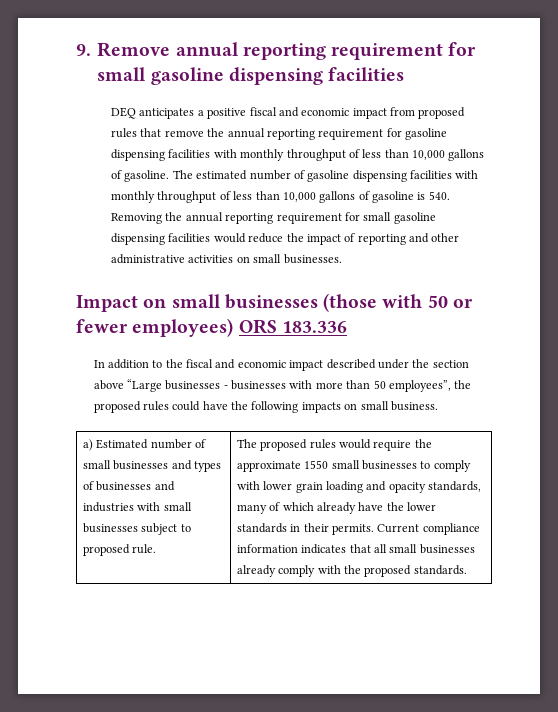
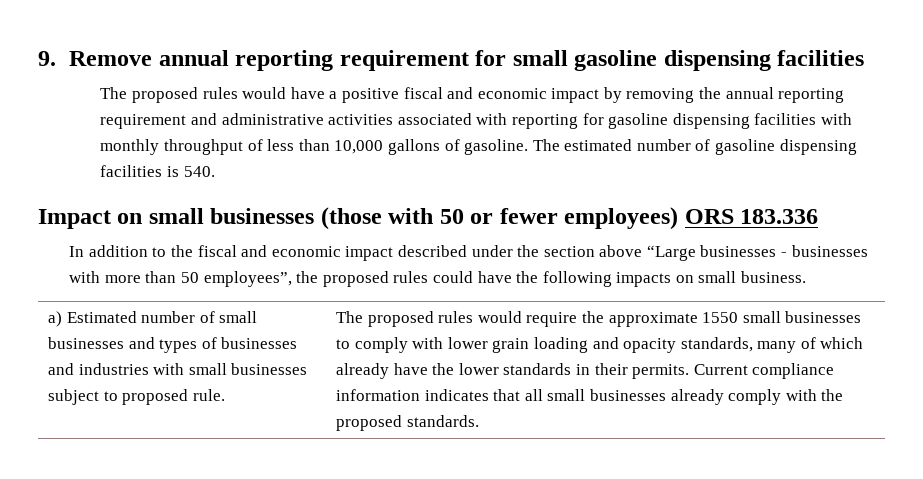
- DEQ anticipates a positive fiscal and economic impact from proposed rules that remove the annual reporting requirement for gasoline dispensing facilities with monthly throughput of less than 10,000 gallons of gasoline.
+ The proposed rules would have a positive fiscal and economic impact by removing the annual reporting requirement and administrative activities associated with reporting for gasoline dispensing facilities with monthly throughput of less than 10,000 gallons of gasoline.
- The estimated number of gasoline dispensing facilities with monthly throughput of less than 10,000 gallons of gasoline is 540. Removing the annual reporting requirement for small gasoline dispensing facilities would reduce the impact of reporting and other administrative activities on small businesses.
+ The estimated number of gasoline dispensing facilities is 540.

